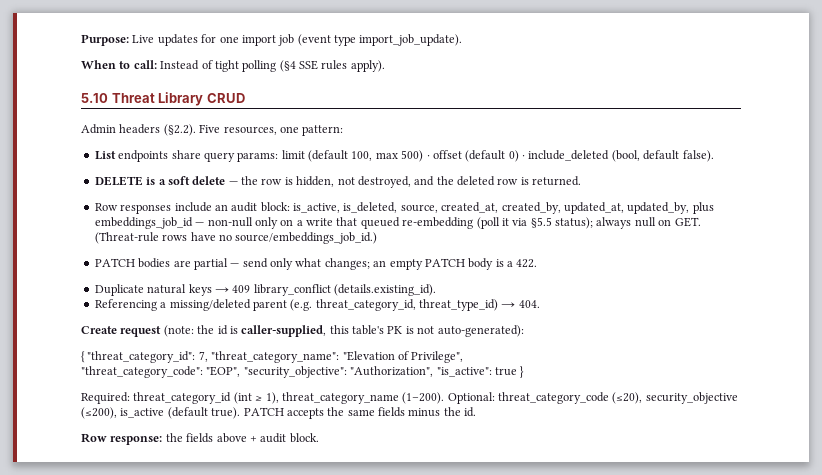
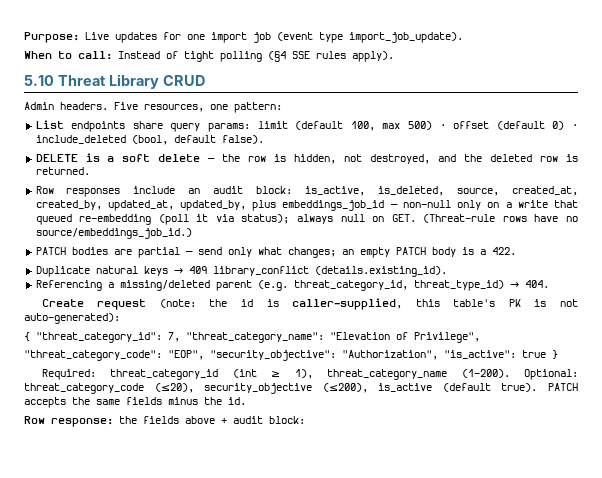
- Admin headers (§2.2). Five resources, one pattern:
+ Admin headers. Five resources, one pattern:
- Row responses include an audit block: is_active, is_deleted, source, created_at, created_by, updated_at, updated_by, plus embeddings_job_id — non-null only on a write that queued re-embedding (poll it via §5.5 status); always null on GET. (Threat-rule rows have no source/embeddings_job_id.)
+ Row responses include an audit block: is_active, is_deleted, source, created_at, created_by, updated_at, updated_by, plus embeddings_job_id — non-null only on a write that queued re-embedding (poll it via status); always null on GET. (Threat-rule rows have no source/embeddings_job_id.)
- Row response: the fields above + audit block.
+ Row response: the fields above + audit block:

